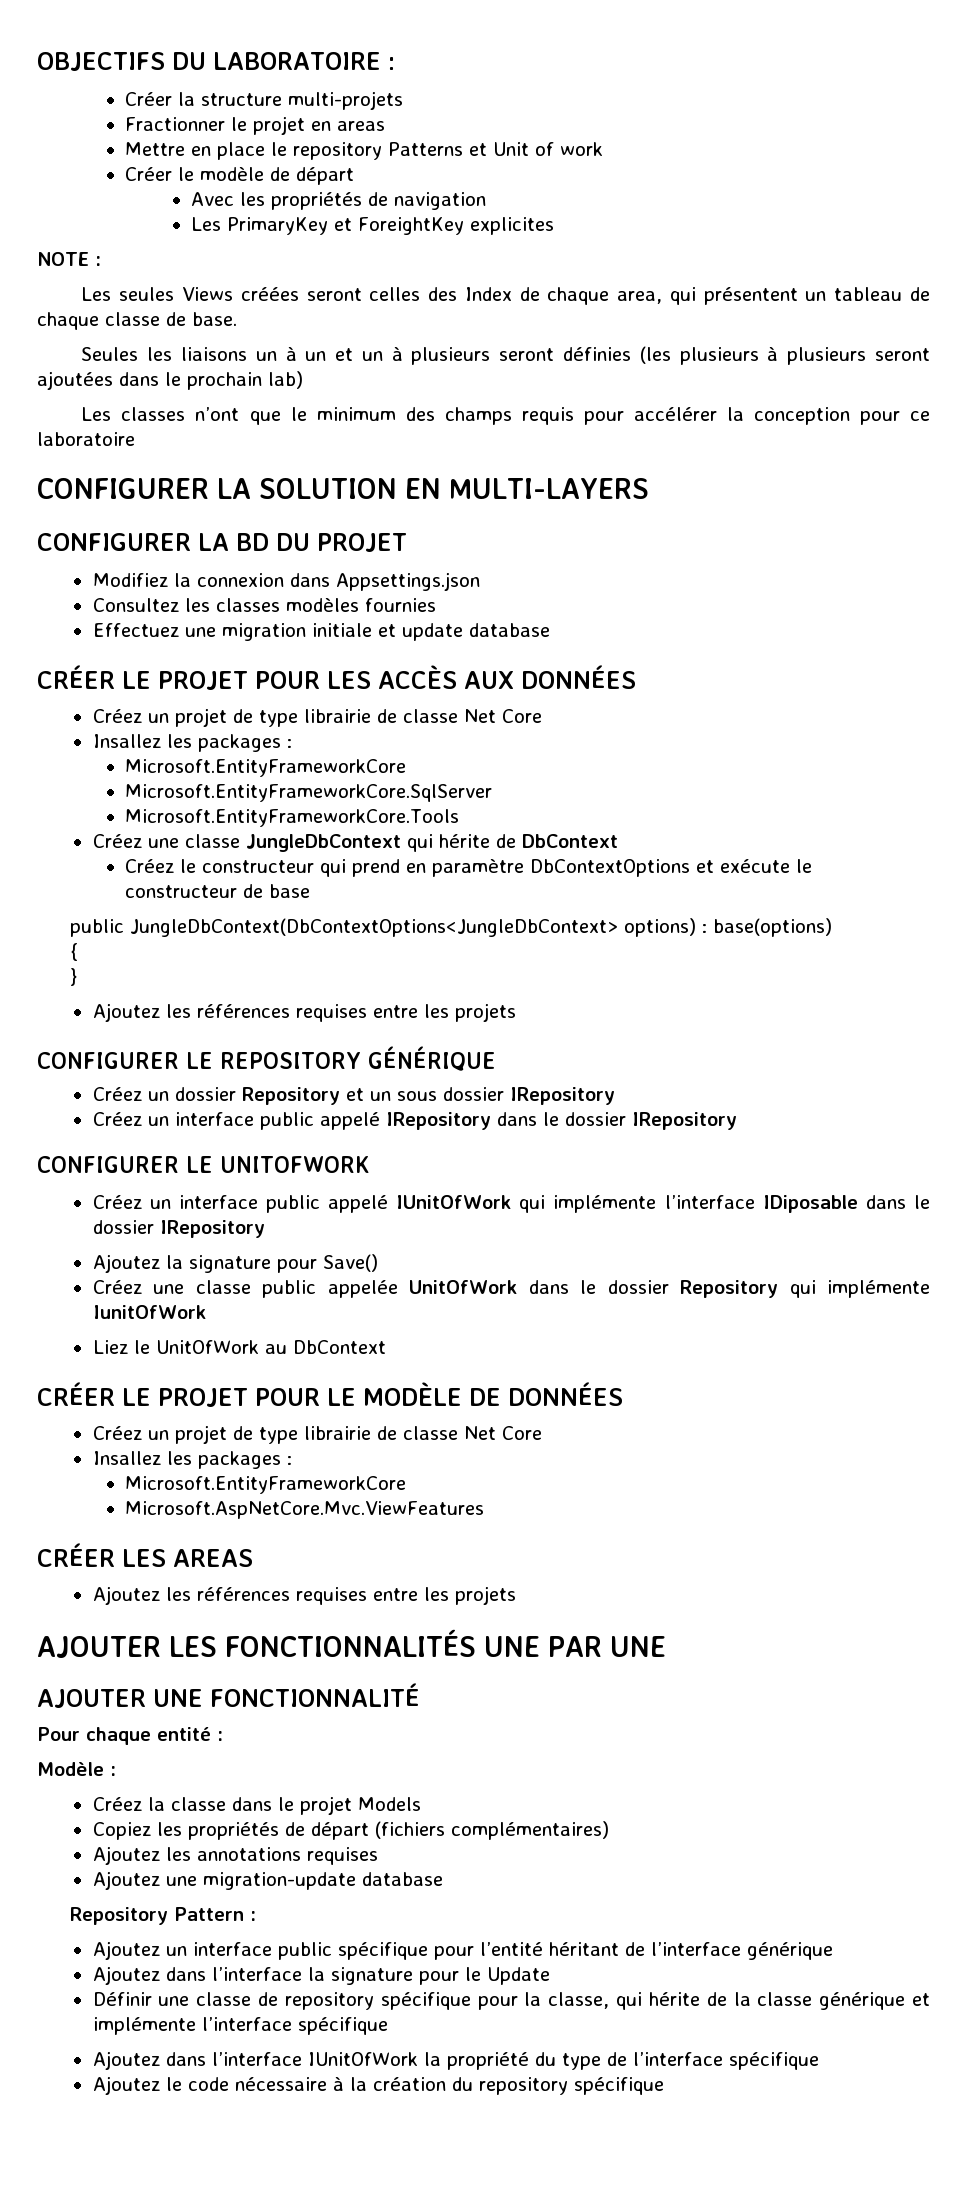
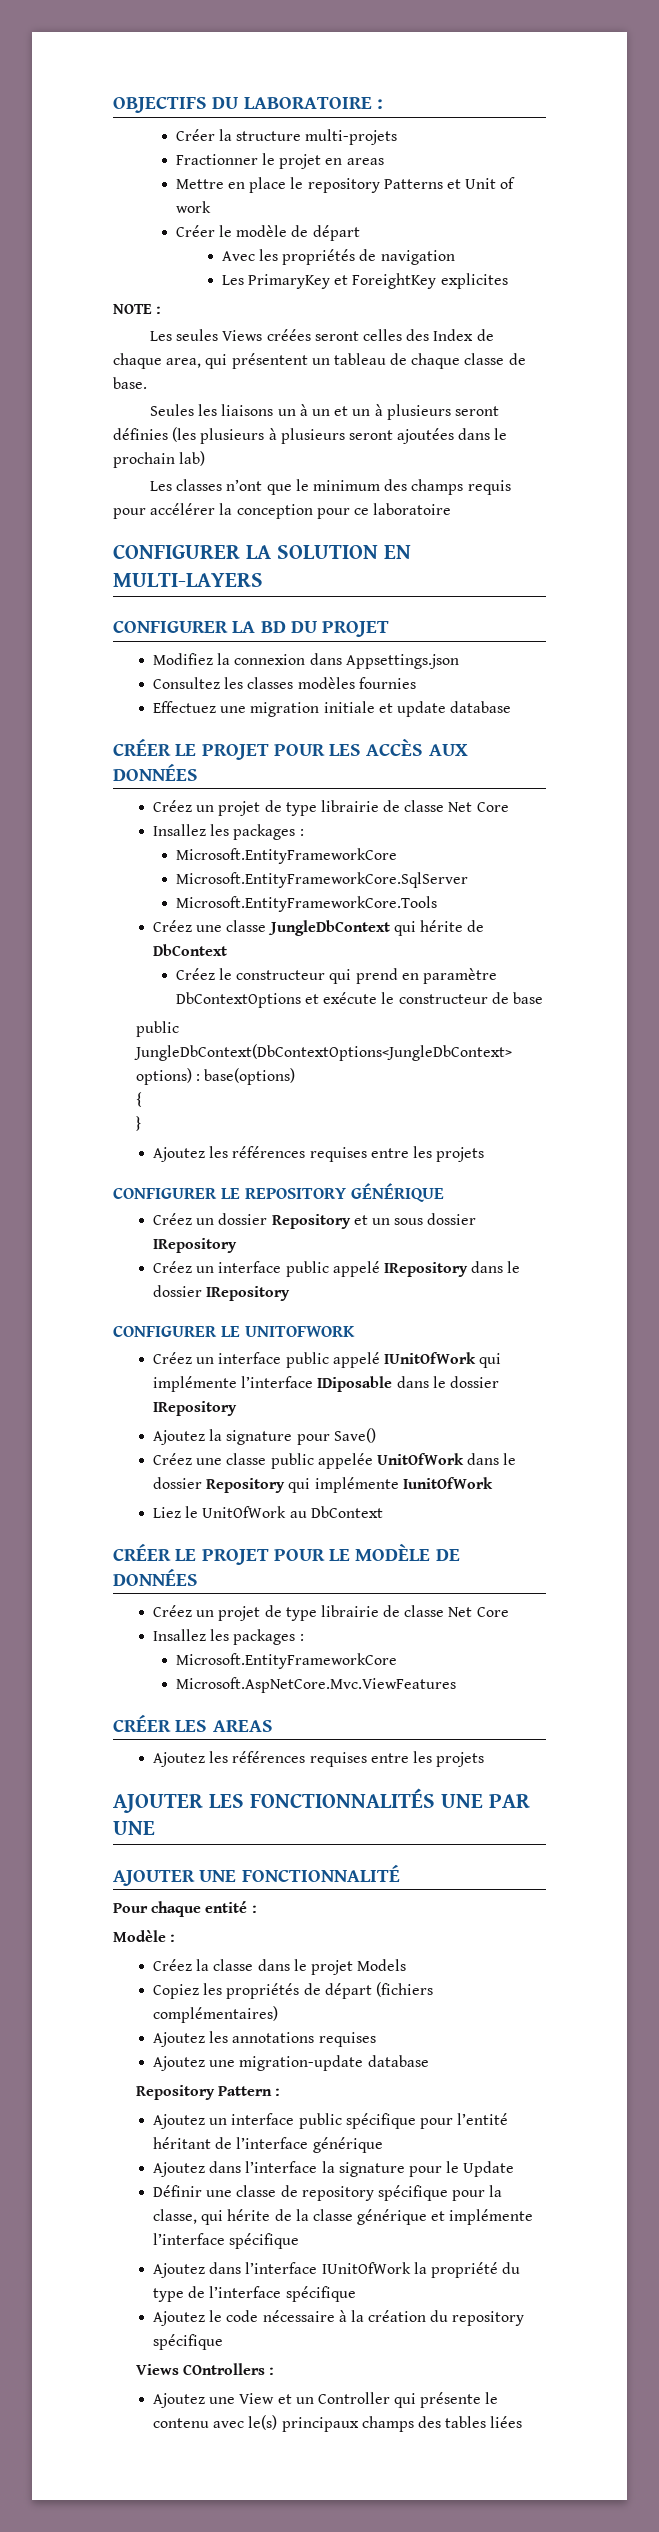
+ Views COntrollers :
+ Ajoutez une View et un Controller qui présente le contenu avec le(s) principaux champs des tables liées

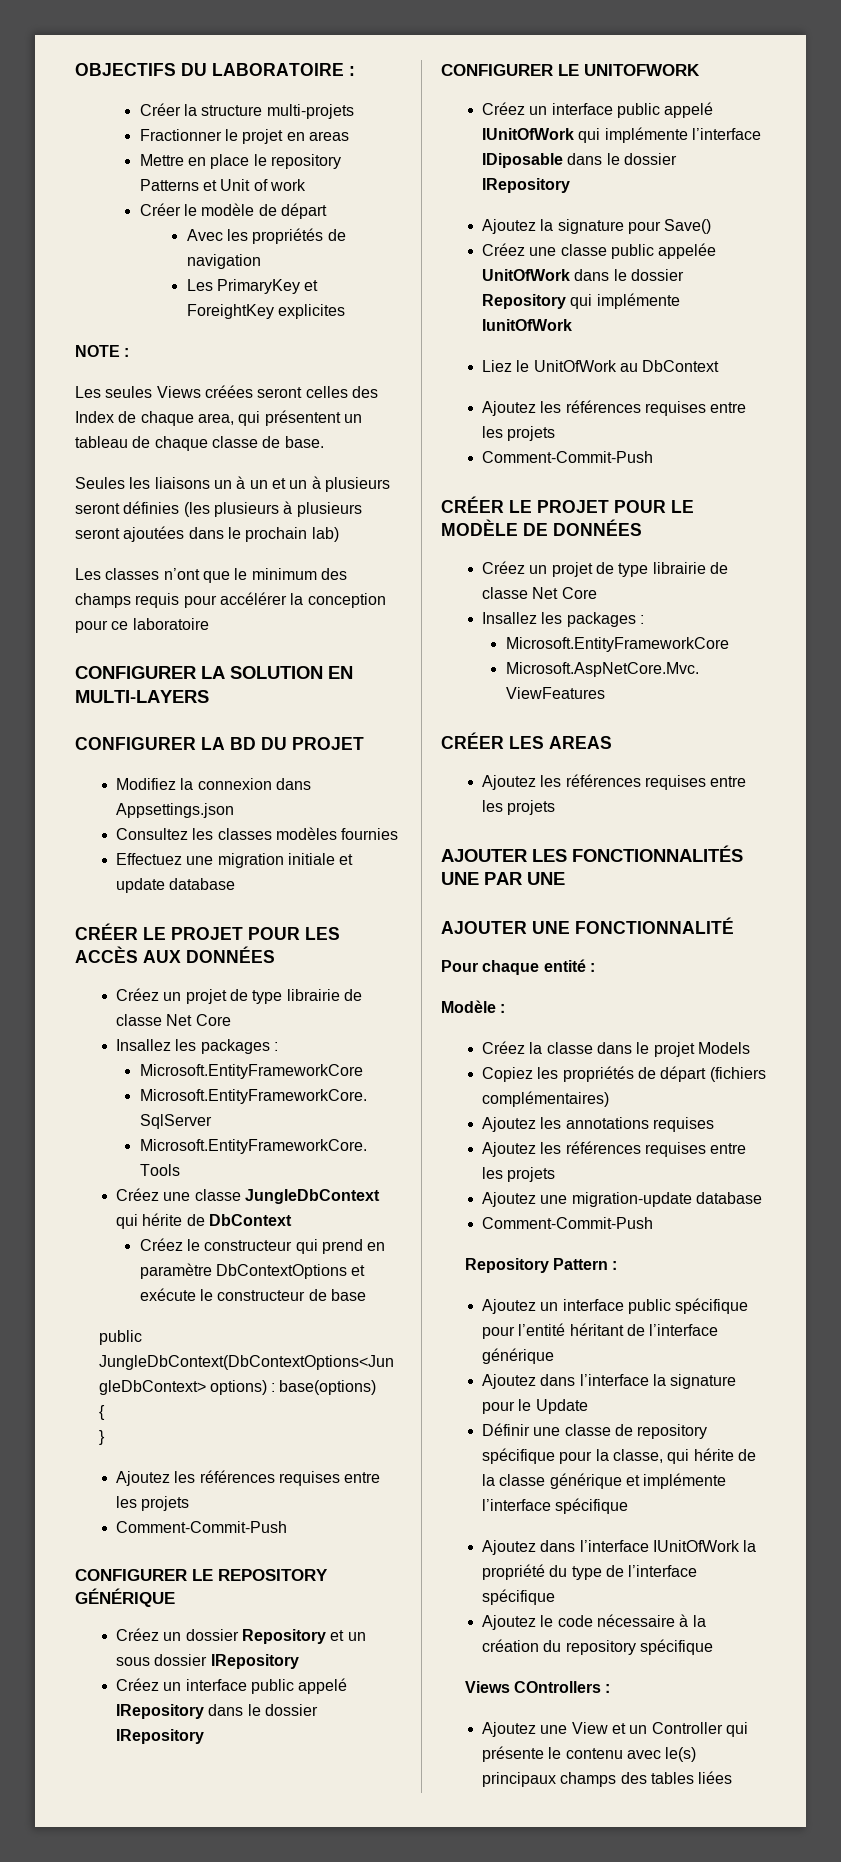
  }
  Ajoutez les références requises entre les projets
+ Comment-Commit-Push
  Liez le UnitOfWork au DbContext
+ Ajoutez les références requises entre les projets
+ Comment-Commit-Push
  Ajoutez les annotations requises
+ Ajoutez les références requises entre les projets
  Ajoutez une migration-update database
+ Comment-Commit-Push

